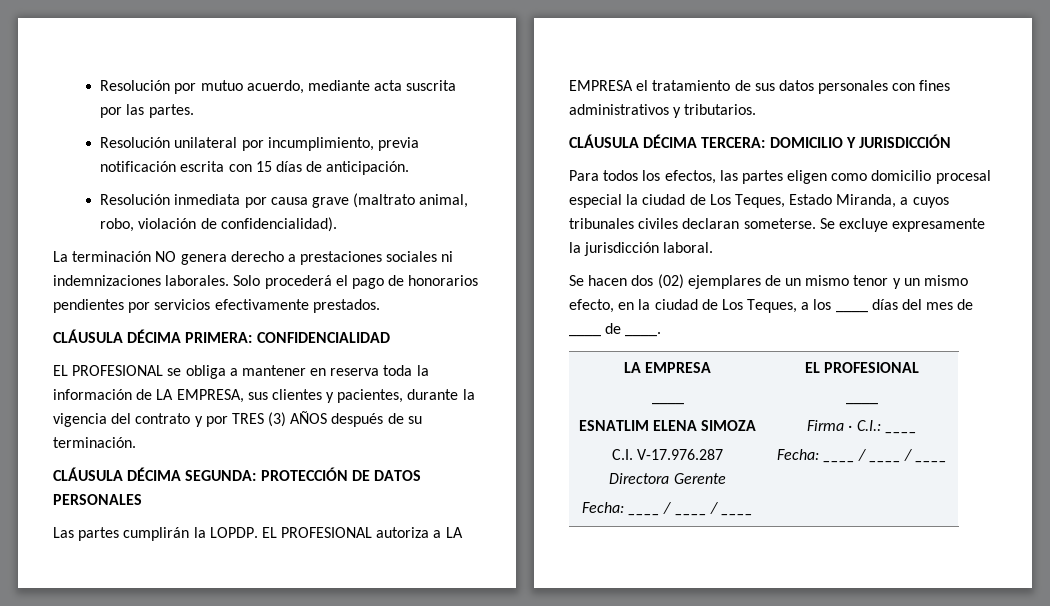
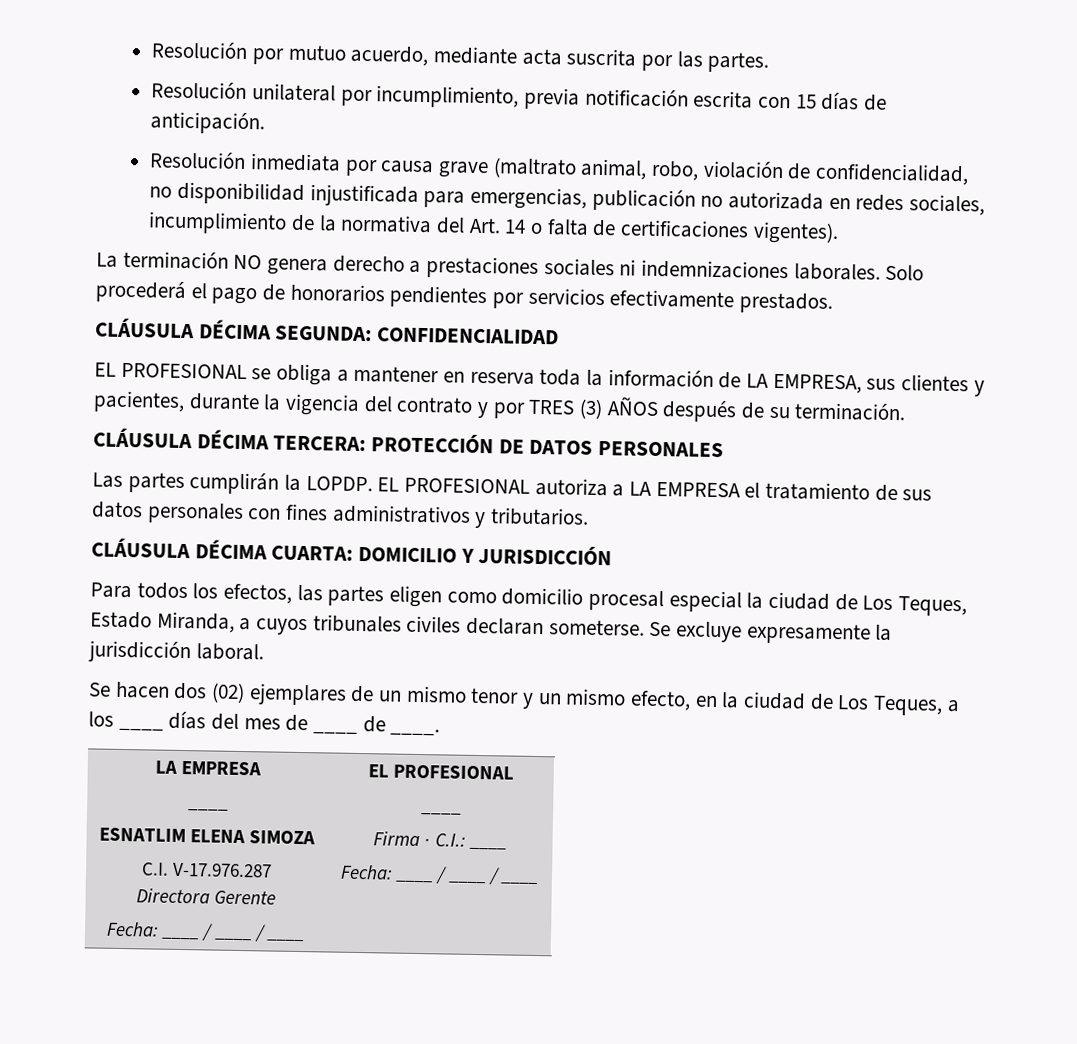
- Resolución inmediata por causa grave (maltrato animal, robo, violación de confidencialidad).
+ Resolución inmediata por causa grave (maltrato animal, robo, violación de confidencialidad, no disponibilidad injustificada para emergencias, publicación no autorizada en redes sociales, incumplimiento de la normativa del Art. 14 o falta de certificaciones vigentes).
- CLÁUSULA DÉCIMA PRIMERA: CONFIDENCIALIDAD
+ CLÁUSULA DÉCIMA SEGUNDA: CONFIDENCIALIDAD
- CLÁUSULA DÉCIMA SEGUNDA: PROTECCIÓN DE DATOS PERSONALES
+ CLÁUSULA DÉCIMA TERCERA: PROTECCIÓN DE DATOS PERSONALES
- CLÁUSULA DÉCIMA TERCERA: DOMICILIO Y JURISDICCIÓN
+ CLÁUSULA DÉCIMA CUARTA: DOMICILIO Y JURISDICCIÓN

